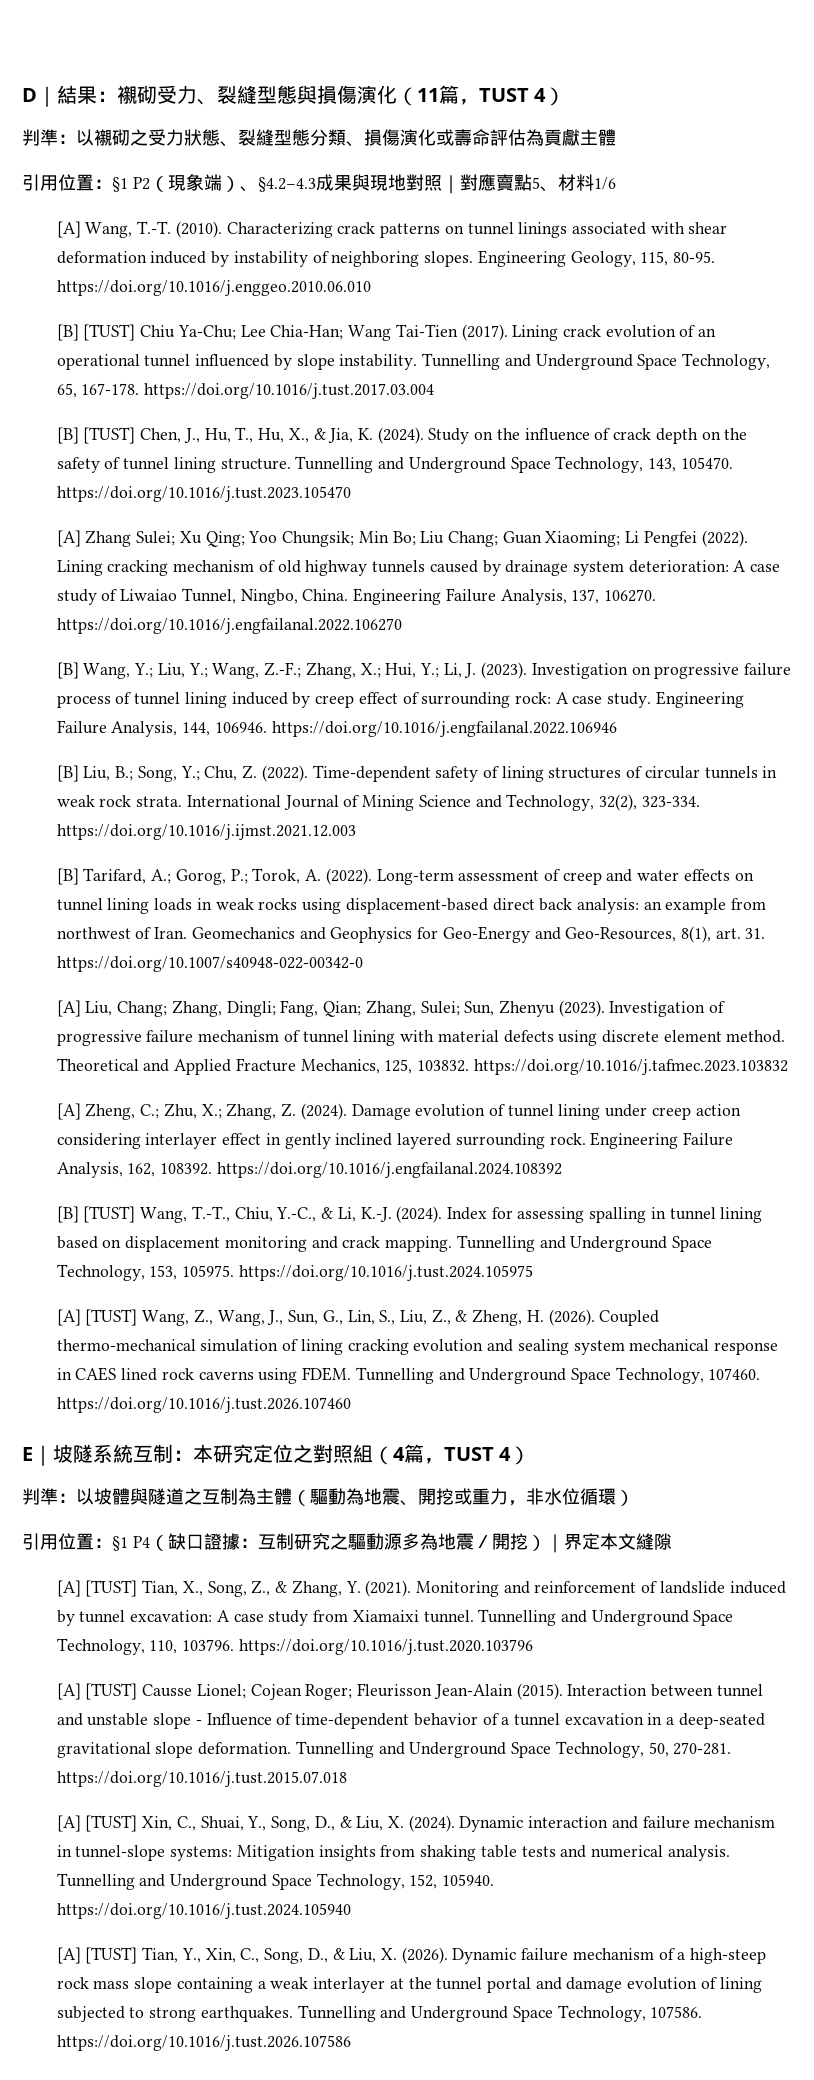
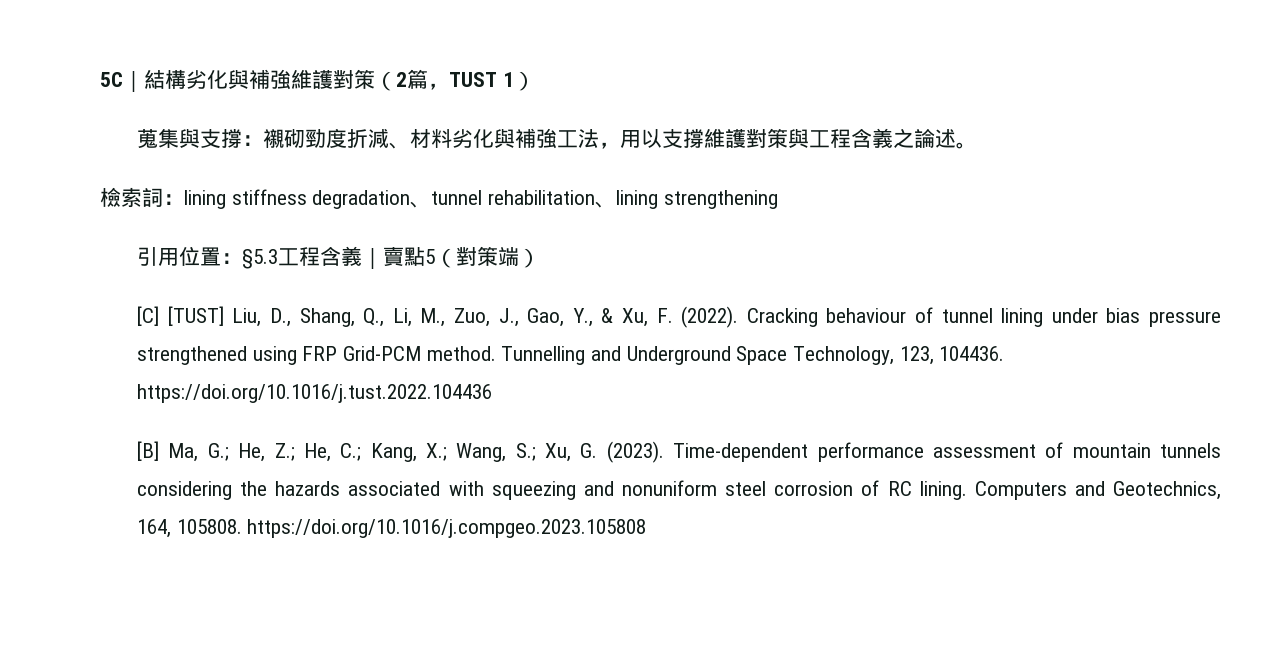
- D｜結果：襯砌受力、裂縫型態與損傷演化（11篇，TUST 4）
- 判準：以襯砌之受力狀態、裂縫型態分類、損傷演化或壽命評估為貢獻主體
- 引用位置：§1 P2（現象端）、§4.2–4.3成果與現地對照｜對應賣點5、材料1/6
- [A] Wang, T.-T. (2010). Characterizing crack patterns on tunnel linings associated with shear deformation induced by instability of neighboring slopes. Engineering Geology, 115, 80-95. https://doi.org/10.1016/j.enggeo.2010.06.010
- [B] [TUST] Chiu Ya-Chu; Lee Chia-Han; Wang Tai-Tien (2017). Lining crack evolution of an operational tunnel influenced by slope instability. Tunnelling and Underground Space Technology, 65, 167-178. https://doi.org/10.1016/j.tust.2017.03.004
- [B] [TUST] Chen, J., Hu, T., Hu, X., & Jia, K. (2024). Study on the influence of crack depth on the safety of tunnel lining structure. Tunnelling and Underground Space Technology, 143, 105470. https://doi.org/10.1016/j.tust.2023.105470
- [A] Zhang Sulei; Xu Qing; Yoo Chungsik; Min Bo; Liu Chang; Guan Xiaoming; Li Pengfei (2022). Lining cracking mechanism of old highway tunnels caused by drainage system deterioration: A case study of Liwaiao Tunnel, Ningbo, China. Engineering Failure Analysis, 137, 106270. https://doi.org/10.1016/j.engfailanal.2022.106270
- [B] Wang, Y.; Liu, Y.; Wang, Z.-F.; Zhang, X.; Hui, Y.; Li, J. (2023). Investigation on progressive failure process of tunnel lining induced by creep effect of surrounding rock: A case study. Engineering Failure Analysis, 144, 106946. https://doi.org/10.1016/j.engfailanal.2022.106946
- [B] Liu, B.; Song, Y.; Chu, Z. (2022). Time-dependent safety of lining structures of circular tunnels in weak rock strata. International Journal of Mining Science and Technology, 32(2), 323-334. https://doi.org/10.1016/j.ijmst.2021.12.003
- [B] Tarifard, A.; Gorog, P.; Torok, A. (2022). Long-term assessment of creep and water effects on tunnel lining loads in weak rocks using displacement-based direct back analysis: an example from northwest of Iran. Geomechanics and Geophysics for Geo-Energy and Geo-Resources, 8(1), art. 31. https://doi.org/10.1007/s40948-022-00342-0
- [A] Liu, Chang; Zhang, Dingli; Fang, Qian; Zhang, Sulei; Sun, Zhenyu (2023). Investigation of progressive failure mechanism of tunnel lining with material defects using discrete element method. Theoretical and Applied Fracture Mechanics, 125, 103832. https://doi.org/10.1016/j.tafmec.2023.103832
- [A] Zheng, C.; Zhu, X.; Zhang, Z. (2024). Damage evolution of tunnel lining under creep action considering interlayer effect in gently inclined layered surrounding rock. Engineering Failure Analysis, 162, 108392. https://doi.org/10.1016/j.engfailanal.2024.108392
- [B] [TUST] Wang, T.-T., Chiu, Y.-C., & Li, K.-J. (2024). Index for assessing spalling in tunnel lining based on displacement monitoring and crack mapping. Tunnelling and Underground Space Technology, 153, 105975. https://doi.org/10.1016/j.tust.2024.105975
- [A] [TUST] Wang, Z., Wang, J., Sun, G., Lin, S., Liu, Z., & Zheng, H. (2026). Coupled thermo-mechanical simulation of lining cracking evolution and sealing system mechanical response in CAES lined rock caverns using FDEM. Tunnelling and Underground Space Technology, 107460. https://doi.org/10.1016/j.tust.2026.107460
- E｜坡隧系統互制：本研究定位之對照組（4篇，TUST 4）
- 判準：以坡體與隧道之互制為主體（驅動為地震、開挖或重力，非水位循環）
- 引用位置：§1 P4（缺口證據：互制研究之驅動源多為地震／開挖）｜界定本文縫隙
- [A] [TUST] Tian, X., Song, Z., & Zhang, Y. (2021). Monitoring and reinforcement of landslide induced by tunnel excavation: A case study from Xiamaixi tunnel. Tunnelling and Underground Space Technology, 110, 103796. https://doi.org/10.1016/j.tust.2020.103796
- [A] [TUST] Causse Lionel; Cojean Roger; Fleurisson Jean-Alain (2015). Interaction between tunnel and unstable slope - Influence of time-dependent behavior of a tunnel excavation in a deep-seated gravitational slope deformation. Tunnelling and Underground Space Technology, 50, 270-281. https://doi.org/10.1016/j.tust.2015.07.018
- [A] [TUST] Xin, C., Shuai, Y., Song, D., & Liu, X. (2024). Dynamic interaction and failure mechanism in tunnel-slope systems: Mitigation insights from shaking table tests and numerical analysis. Tunnelling and Underground Space Technology, 152, 105940. https://doi.org/10.1016/j.tust.2024.105940
- [A] [TUST] Tian, Y., Xin, C., Song, D., & Liu, X. (2026). Dynamic failure mechanism of a high-steep rock mass slope containing a weak interlayer at the tunnel portal and damage evolution of lining subjected to strong earthquakes. Tunnelling and Underground Space Technology, 107586. https://doi.org/10.1016/j.tust.2026.107586
+ 5C｜結構劣化與補強維護對策（2篇，TUST 1）
+ 蒐集與支撐：襯砌勁度折減、材料劣化與補強工法，用以支撐維護對策與工程含義之論述。
+ 檢索詞：lining stiffness degradation、tunnel rehabilitation、lining strengthening
+ 引用位置：§5.3工程含義｜賣點5（對策端）
+ [C] [TUST] Liu, D., Shang, Q., Li, M., Zuo, J., Gao, Y., & Xu, F. (2022). Cracking behaviour of tunnel lining under bias pressure strengthened using FRP Grid-PCM method. Tunnelling and Underground Space Technology, 123, 104436. https://doi.org/10.1016/j.tust.2022.104436
+ [B] Ma, G.; He, Z.; He, C.; Kang, X.; Wang, S.; Xu, G. (2023). Time-dependent performance assessment of mountain tunnels considering the hazards associated with squeezing and nonuniform steel corrosion of RC lining. Computers and Geotechnics, 164, 105808. https://doi.org/10.1016/j.compgeo.2023.105808

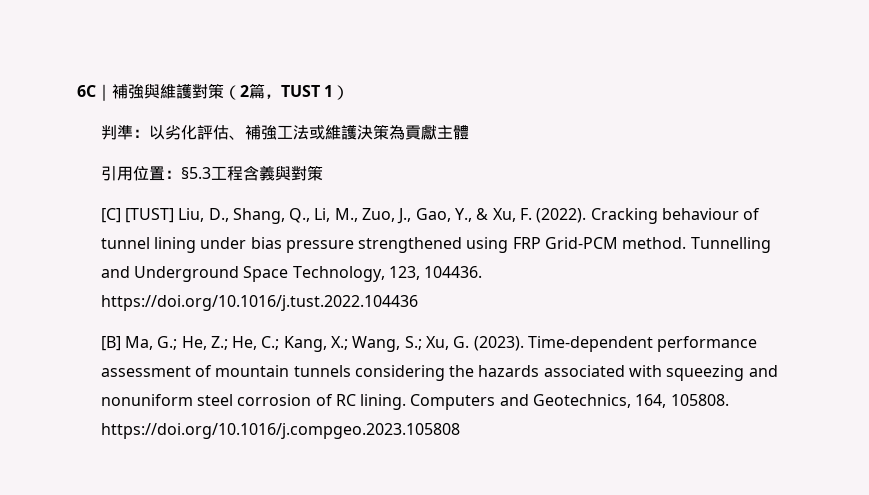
- 5C｜結構劣化與補強維護對策（2篇，TUST 1）
+ 6C｜補強與維護對策（2篇，TUST 1）
- 蒐集與支撐：襯砌勁度折減、材料劣化與補強工法，用以支撐維護對策與工程含義之論述。
- 檢索詞：lining stiffness degradation、tunnel rehabilitation、lining strengthening
+ 判準：以劣化評估、補強工法或維護決策為貢獻主體
- 引用位置：§5.3工程含義｜賣點5（對策端）
+ 引用位置：§5.3工程含義與對策

